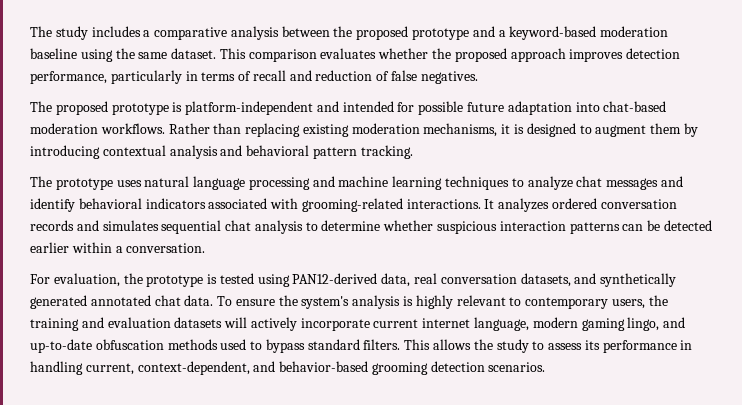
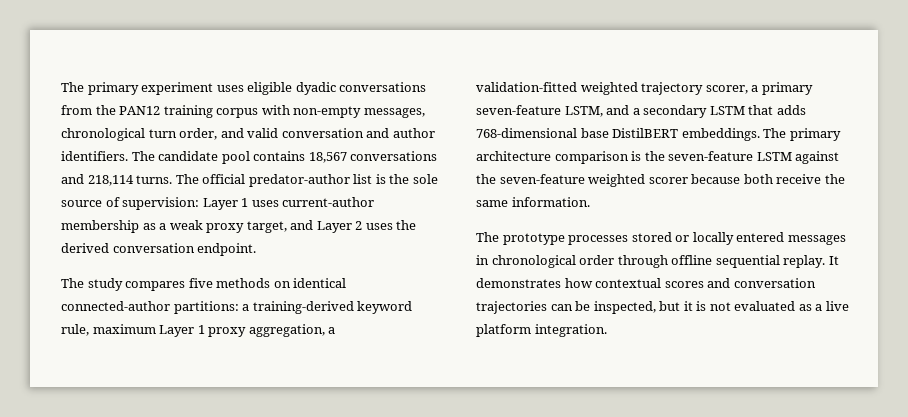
- The study includes a comparative analysis between the proposed prototype and a keyword-based moderation baseline using the same dataset. This comparison evaluates whether the proposed approach improves detection performance, particularly in terms of recall and reduction of false negatives.
- The proposed prototype is platform-independent and intended for possible future adaptation into chat-based moderation workflows. Rather than replacing existing moderation mechanisms, it is designed to augment them by introducing contextual analysis and behavioral pattern tracking.
- The prototype uses natural language processing and machine learning techniques to analyze chat messages and identify behavioral indicators associated with grooming-related interactions. It analyzes ordered conversation records and simulates sequential chat analysis to determine whether suspicious interaction patterns can be detected earlier within a conversation.
- For evaluation, the prototype is tested using PAN12-derived data, real conversation datasets, and synthetically generated annotated chat data. To ensure the system's analysis is highly relevant to contemporary users, the training and evaluation datasets will actively incorporate current internet language, modern gaming lingo, and up-to-date obfuscation methods used to bypass standard filters. This allows the study to assess its performance in handling current, context-dependent, and behavior-based grooming detection scenarios.
+ The primary experiment uses eligible dyadic conversations from the PAN12 training corpus with non-empty messages, chronological turn order, and valid conversation and author identifiers. The candidate pool contains 18,567 conversations and 218,114 turns. The official predator-author list is the sole source of supervision: Layer 1 uses current-author membership as a weak proxy target, and Layer 2 uses the derived conversation endpoint.
+ The study compares five methods on identical connected-author partitions: a training-derived keyword rule, maximum Layer 1 proxy aggregation, a validation-fitted weighted trajectory scorer, a primary seven-feature LSTM, and a secondary LSTM that adds 768-dimensional base DistilBERT embeddings. The primary architecture comparison is the seven-feature LSTM against the seven-feature weighted scorer because both receive the same information.
+ The prototype processes stored or locally entered messages in chronological order through offline sequential replay. It demonstrates how contextual scores and conversation trajectories can be inspected, but it is not evaluated as a live platform integration.

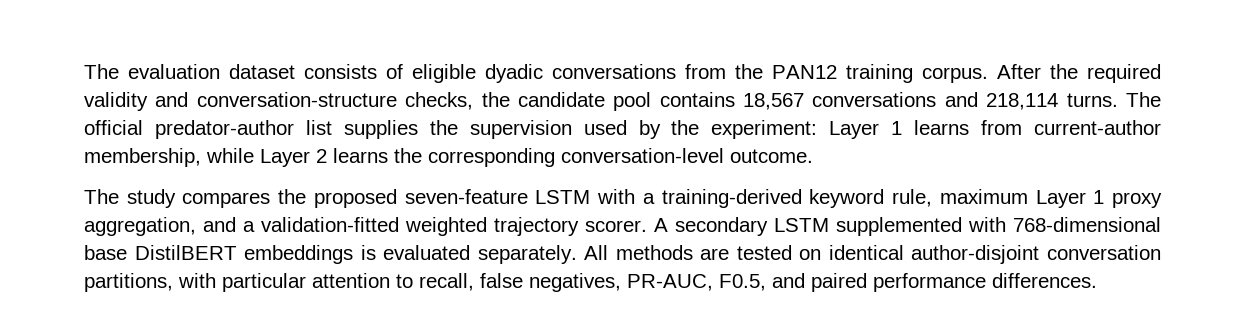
- The primary experiment uses eligible dyadic conversations from the PAN12 training corpus with non-empty messages, chronological turn order, and valid conversation and author identifiers. The candidate pool contains 18,567 conversations and 218,114 turns.
+ The evaluation dataset consists of eligible dyadic conversations from the PAN12 training corpus. After the required validity and conversation-structure checks, the candidate pool contains 18,567 conversations and 218,114 turns.
- The official predator-author list is the sole source of supervision: Layer 1 uses current-author membership as a weak proxy target, and Layer 2 uses the derived conversation endpoint.
- The study compares five methods on identical connected-author partitions: a training-derived keyword rule, maximum Layer 1 proxy aggregation, a validation-fitted weighted trajectory scorer, a primary seven-feature LSTM, and a secondary LSTM that adds 768-dimensional base DistilBERT embeddings. The primary architecture comparison is the seven-feature LSTM against the seven-feature weighted scorer because both receive the same information.
- The prototype processes stored or locally entered messages in chronological order through offline sequential replay. It demonstrates how contextual scores and conversation trajectories can be inspected, but it is not evaluated as a live platform integration.
+ The official predator-author list supplies the supervision used by the experiment: Layer 1 learns from current-author membership, while Layer 2 learns the corresponding conversation-level outcome.
+ The study compares the proposed seven-feature LSTM with a training-derived keyword rule, maximum Layer 1 proxy aggregation, and a validation-fitted weighted trajectory scorer. A secondary LSTM supplemented with 768-dimensional base DistilBERT embeddings is evaluated separately. All methods are tested on identical author-disjoint conversation partitions, with particular attention to recall, false negatives, PR-AUC, F0.5, and paired performance differences.

